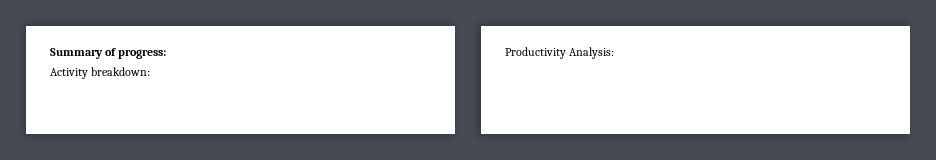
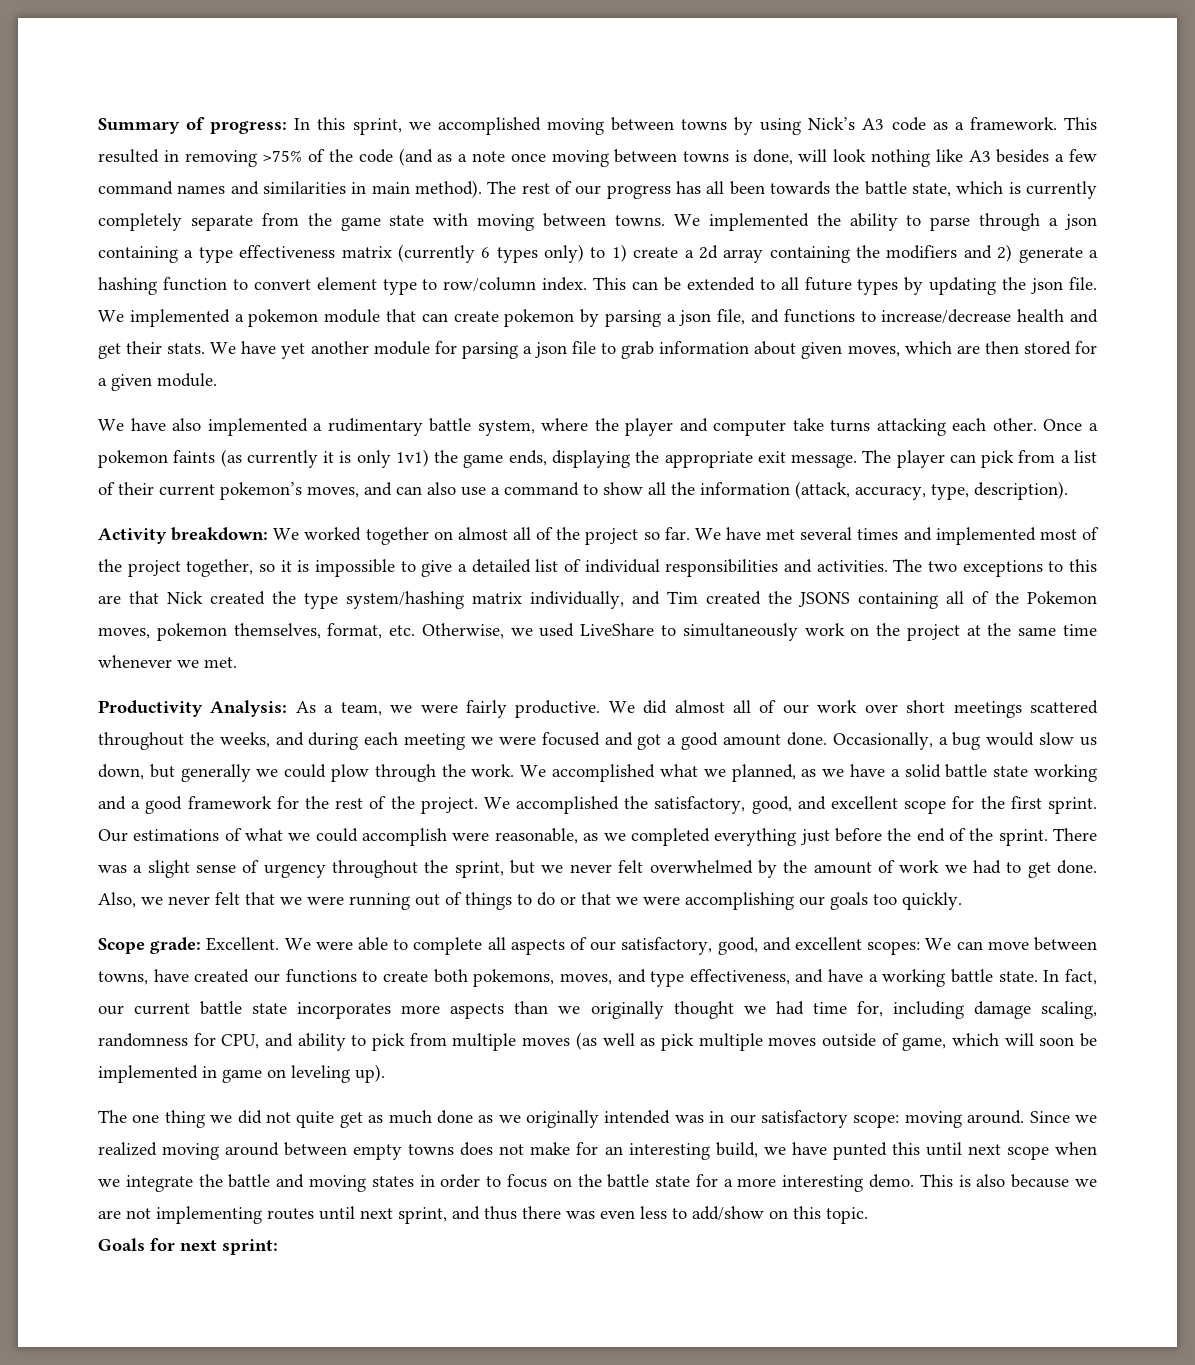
- Summary of progress:
- Activity breakdown:
- Productivity Analysis:
+ Summary of progress: In this sprint, we accomplished moving between towns by using Nick’s A3 code as a framework. This resulted in removing >75% of the code (and as a note once moving between towns is done, will look nothing like A3 besides a few command names and similarities in main method). The rest of our progress has all been towards the battle state, which is currently completely separate from the game state with moving between towns. We implemented the ability to parse through a json containing a type effectiveness matrix (currently 6 types only) to 1) create a 2d array containing the modifiers and 2) generate a hashing function to convert element type to row/column index. This can be extended to all future types by updating the json file. We implemented a pokemon module that can create pokemon by parsing a json file, and functions to increase/decrease health and get their stats. We have yet another module for parsing a json file to grab information about given moves, which are then stored for a given module.
+ We have also implemented a rudimentary battle system, where the player and computer take turns attacking each other. Once a pokemon faints (as currently it is only 1v1) the game ends, displaying the appropriate exit message. The player can pick from a list of their current pokemon’s moves, and can also use a command to show all the information (attack, accuracy, type, description).
+ Activity breakdown: We worked together on almost all of the project so far. We have met several times and implemented most of the project together, so it is impossible to give a detailed list of individual responsibilities and activities. The two exceptions to this are that Nick created the type system/hashing matrix individually, and Tim created the JSONS containing all of the Pokemon moves, pokemon themselves, format, etc. Otherwise, we used LiveShare to simultaneously work on the project at the same time whenever we met.
+ Productivity Analysis: As a team, we were fairly productive. We did almost all of our work over short meetings scattered throughout the weeks, and during each meeting we were focused and got a good amount done. Occasionally, a bug would slow us down, but generally we could plow through the work. We accomplished what we planned, as we have a solid battle state working and a good framework for the rest of the project. We accomplished the satisfactory, good, and excellent scope for the first sprint. Our estimations of what we could accomplish were reasonable, as we completed everything just before the end of the sprint. There was a slight sense of urgency throughout the sprint, but we never felt overwhelmed by the amount of work we had to get done. Also, we never felt that we were running out of things to do or that we were accomplishing our goals too quickly.
+ Scope grade: Excellent. We were able to complete all aspects of our satisfactory, good, and excellent scopes: We can move between towns, have created our functions to create both pokemons, moves, and type effectiveness, and have a working battle state. In fact, our current battle state incorporates more aspects than we originally thought we had time for, including damage scaling, randomness for CPU, and ability to pick from multiple moves (as well as pick multiple moves outside of game, which will soon be implemented in game on leveling up).
+ The one thing we did not quite get as much done as we originally intended was in our satisfactory scope: moving around. Since we realized moving around between empty towns does not make for an interesting build, we have punted this until next scope when we integrate the battle and moving states in order to focus on the battle state for a more interesting demo. This is also because we are not implementing routes until next sprint, and thus there was even less to add/show on this topic.
+ Goals for next sprint:

